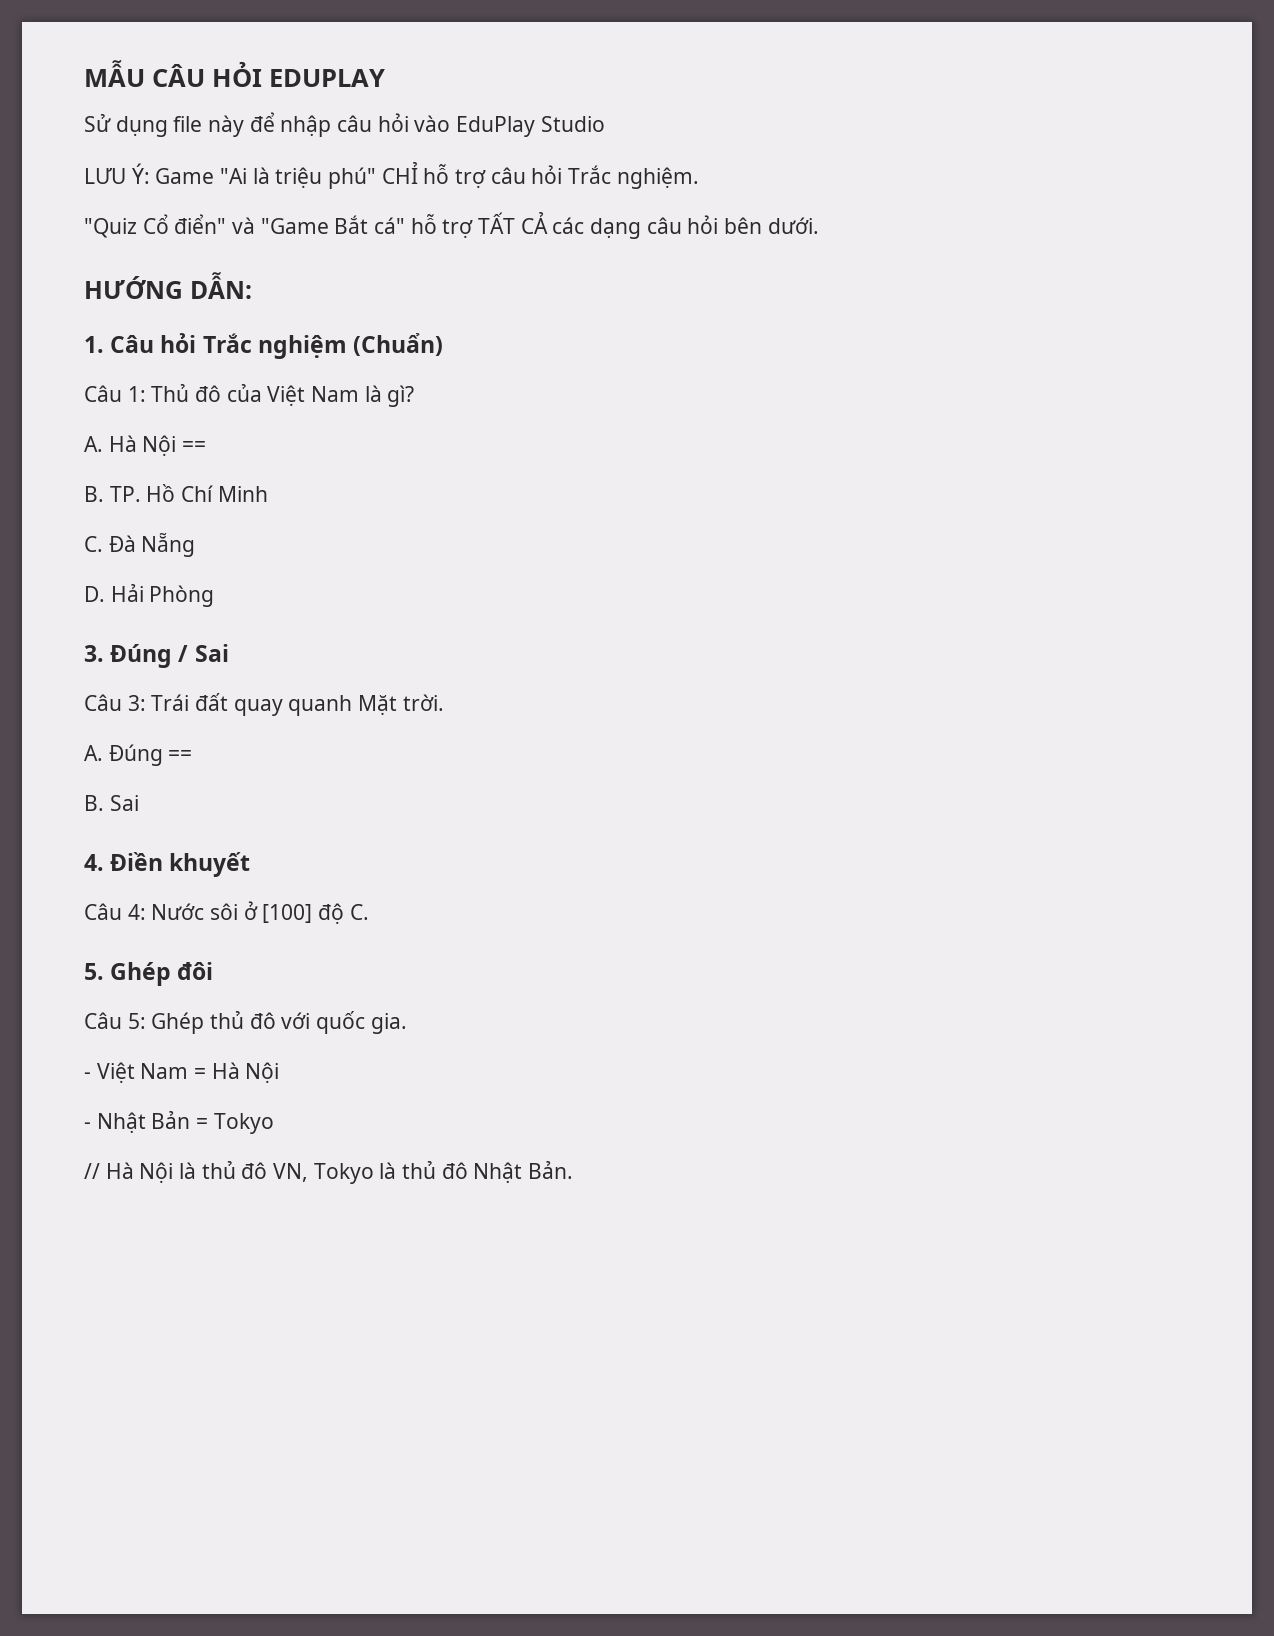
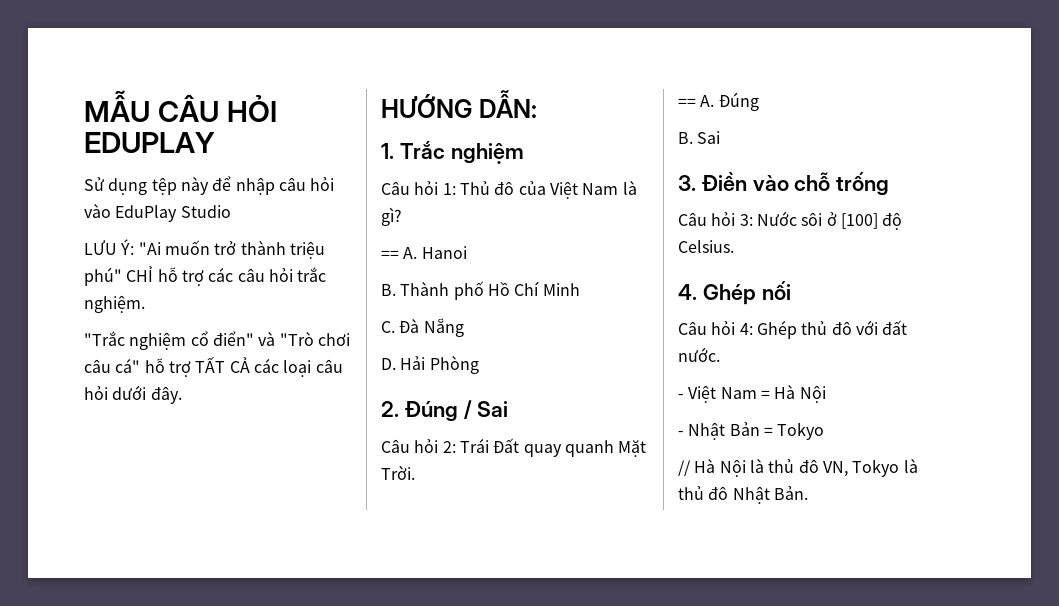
- Sử dụng file này để nhập câu hỏi vào EduPlay Studio
+ Sử dụng tệp này để nhập câu hỏi vào EduPlay Studio
- LƯU Ý: Game "Ai là triệu phú" CHỈ hỗ trợ câu hỏi Trắc nghiệm.
+ LƯU Ý: "Ai muốn trở thành triệu phú" CHỈ hỗ trợ các câu hỏi trắc nghiệm.
- "Quiz Cổ điển" và "Game Bắt cá" hỗ trợ TẤT CẢ các dạng câu hỏi bên dưới.
+ "Trắc nghiệm cổ điển" và "Trò chơi câu cá" hỗ trợ TẤT CẢ các loại câu hỏi dưới đây.
- 1. Câu hỏi Trắc nghiệm (Chuẩn)
- Câu 1: Thủ đô của Việt Nam là gì?
+ 1. Trắc nghiệm
+ Câu hỏi 1: Thủ đô của Việt Nam là gì?
- A. Hà Nội ==
- B. TP. Hồ Chí Minh
+ == A. Hanoi
+ B. Thành phố Hồ Chí Minh
- 3. Đúng / Sai
+ 2. Đúng / Sai
- Câu 3: Trái đất quay quanh Mặt trời.
- A. Đúng ==
+ Câu hỏi 2: Trái Đất quay quanh Mặt Trời.
+ == A. Đúng
- 4. Điền khuyết
- Câu 4: Nước sôi ở [100] độ C.
- 5. Ghép đôi
- Câu 5: Ghép thủ đô với quốc gia.
+ 3. Điền vào chỗ trống
+ Câu hỏi 3: Nước sôi ở [100] độ Celsius.
+ 4. Ghép nối
+ Câu hỏi 4: Ghép thủ đô với đất nước.

